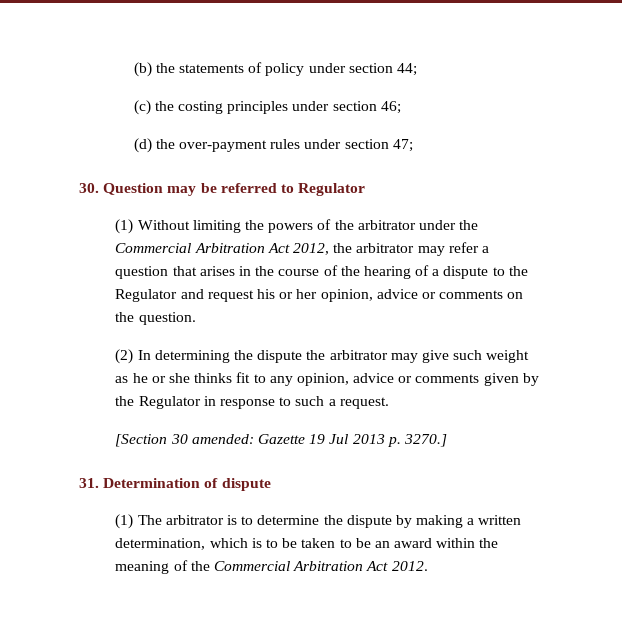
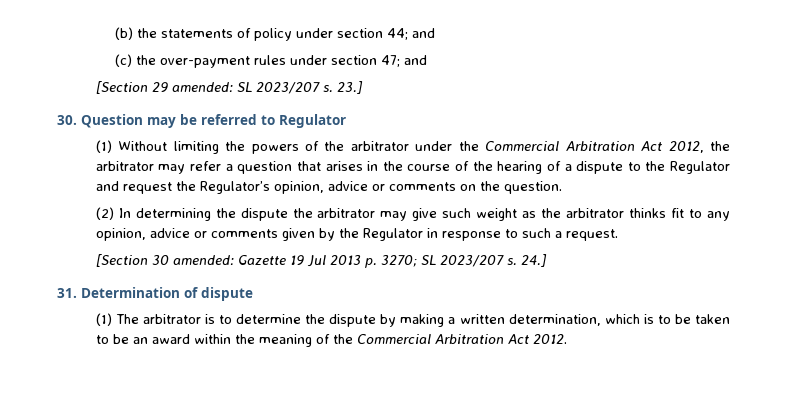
- (b) the statements of policy under section 44;
+ (b) the statements of policy under section 44; and
- (c) the costing principles under section 46;
- (d) the over-payment rules under section 47;
+ (c) the over-payment rules under section 47; and
+ [Section 29 amended: SL 2023/207 s. 23.]
- (1) Without limiting the powers of the arbitrator under the Commercial Arbitration Act 2012, the arbitrator may refer a question that arises in the course of the hearing of a dispute to the Regulator and request his or her opinion, advice or comments on the question.
+ (1) Without limiting the powers of the arbitrator under the Commercial Arbitration Act 2012, the arbitrator may refer a question that arises in the course of the hearing of a dispute to the Regulator and request the Regulator’s opinion, advice or comments on the question.
- (2) In determining the dispute the arbitrator may give such weight as he or she thinks fit to any opinion, advice or comments given by the Regulator in response to such a request.
+ (2) In determining the dispute the arbitrator may give such weight as the arbitrator thinks fit to any opinion, advice or comments given by the Regulator in response to such a request.
- [Section 30 amended: Gazette 19 Jul 2013 p. 3270.]
+ [Section 30 amended: Gazette 19 Jul 2013 p. 3270; SL 2023/207 s. 24.]

